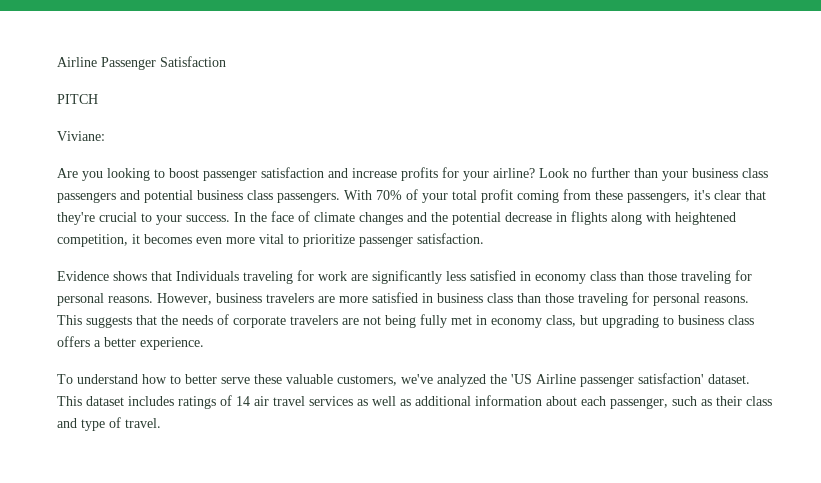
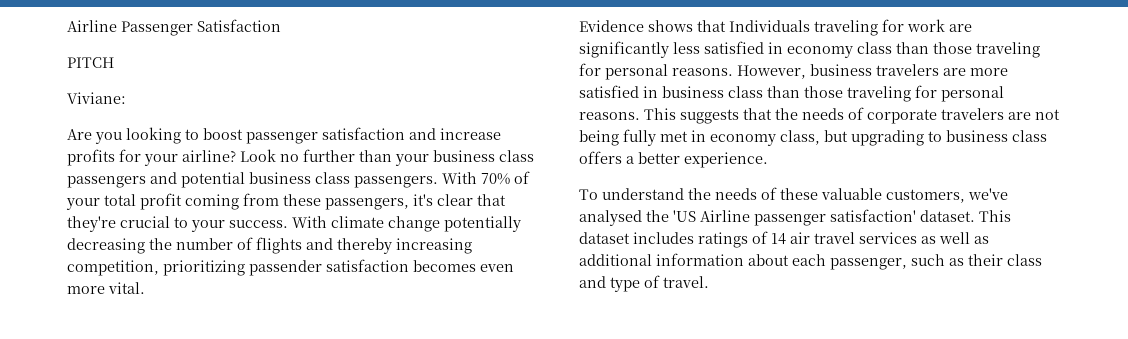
- In the face of climate changes and the potential decrease in flights along with heightened competition, it becomes even more vital to prioritize passenger satisfaction.
+ With climate change potentially decreasing the number of flights and thereby increasing competition, prioritizing passender satisfaction becomes even more vital.
- To understand how to better serve these valuable customers, we've analyzed the 'US Airline passenger satisfaction' dataset.
+ To understand the needs of these valuable customers, we've analysed the 'US Airline passenger satisfaction' dataset.

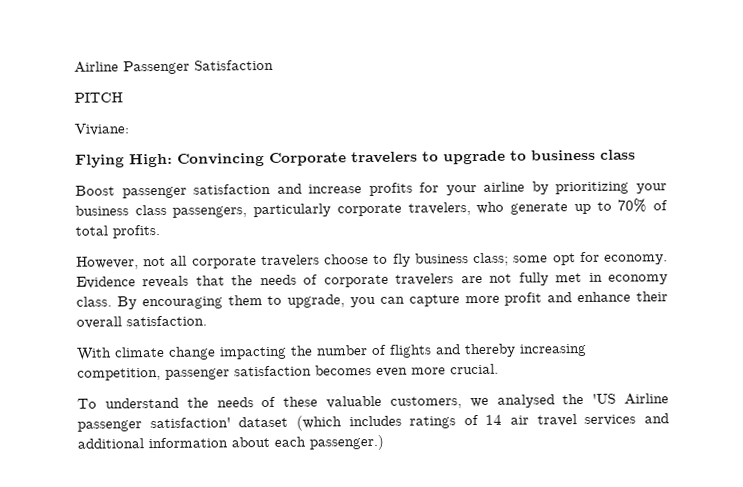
- Are you looking to boost passenger satisfaction and increase profits for your airline? Look no further than your business class passengers and potential business class passengers. With 70% of your total profit coming from these passengers, it's clear that they're crucial to your success. With climate change potentially decreasing the number of flights and thereby increasing competition, prioritizing passender satisfaction becomes even more vital.
- Evidence shows that Individuals traveling for work are significantly less satisfied in economy class than those traveling for personal reasons. However, business travelers are more satisfied in business class than those traveling for personal reasons. This suggests that the needs of corporate travelers are not being fully met in economy class, but upgrading to business class offers a better experience.
+ Flying High: Convincing Corporate travelers to upgrade to business class
+ Boost passenger satisfaction and increase profits for your airline by prioritizing your business class passengers, particularly corporate travelers, who generate up to 70% of total profits.
+ However, not all corporate travelers choose to fly business class; some opt for economy. Evidence reveals that the needs of corporate travelers are not fully met in economy class. By encouraging them to upgrade, you can capture more profit and enhance their overall satisfaction.
+ With climate change impacting the number of flights and thereby increasing competition, passenger satisfaction becomes even more crucial.
- To understand the needs of these valuable customers, we've analysed the 'US Airline passenger satisfaction' dataset. This dataset includes ratings of 14 air travel services as well as additional information about each passenger, such as their class and type of travel.
+ To understand the needs of these valuable customers, we analysed the 'US Airline passenger satisfaction' dataset (which includes ratings of 14 air travel services and additional information about each passenger.)

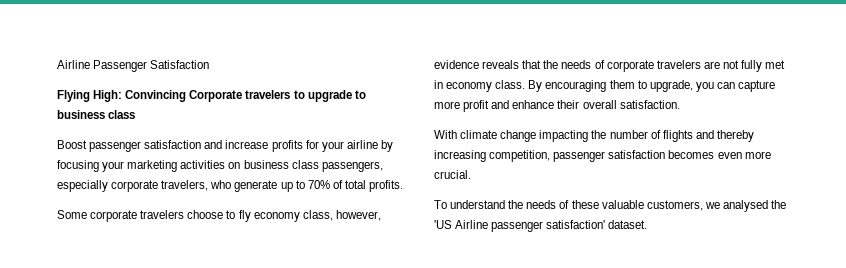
- PITCH
- Viviane:
- Boost passenger satisfaction and increase profits for your airline by prioritizing your business class passengers, particularly corporate travelers, who generate up to 70% of total profits.
+ Boost passenger satisfaction and increase profits for your airline by focusing your marketing activities on business class passengers, especially corporate travelers, who generate up to 70% of total profits.
- However, not all corporate travelers choose to fly business class; some opt for economy. Evidence reveals that the needs of corporate travelers are not fully met in economy class.
+ Some corporate travelers choose to fly economy class, however, evidence reveals that the needs of corporate travelers are not fully met in economy class.
- To understand the needs of these valuable customers, we analysed the 'US Airline passenger satisfaction' dataset (which includes ratings of 14 air travel services and additional information about each passenger.)
+ To understand the needs of these valuable customers, we analysed the 'US Airline passenger satisfaction' dataset.

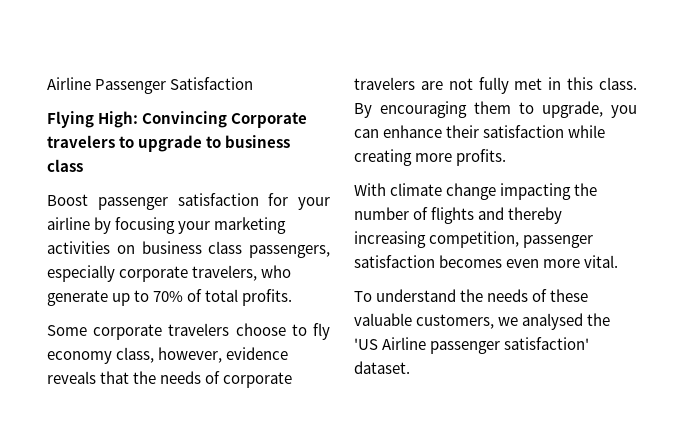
- Boost passenger satisfaction and increase profits for your airline by focusing your marketing activities on business class passengers, especially corporate travelers, who generate up to 70% of total profits.
+ Boost passenger satisfaction for your airline by focusing your marketing activities on business class passengers, especially corporate travelers, who generate up to 70% of total profits.
- Some corporate travelers choose to fly economy class, however, evidence reveals that the needs of corporate travelers are not fully met in economy class.
+ Some corporate travelers choose to fly economy class, however, evidence reveals that the needs of corporate travelers are not fully met in this class.
- By encouraging them to upgrade, you can capture more profit and enhance their overall satisfaction.
+ By encouraging them to upgrade, you can enhance their satisfaction while creating more profits.
- With climate change impacting the number of flights and thereby increasing competition, passenger satisfaction becomes even more crucial.
+ With climate change impacting the number of flights and thereby increasing competition, passenger satisfaction becomes even more vital.

